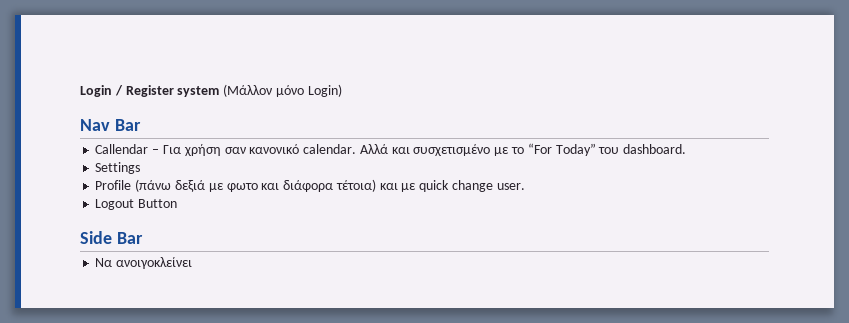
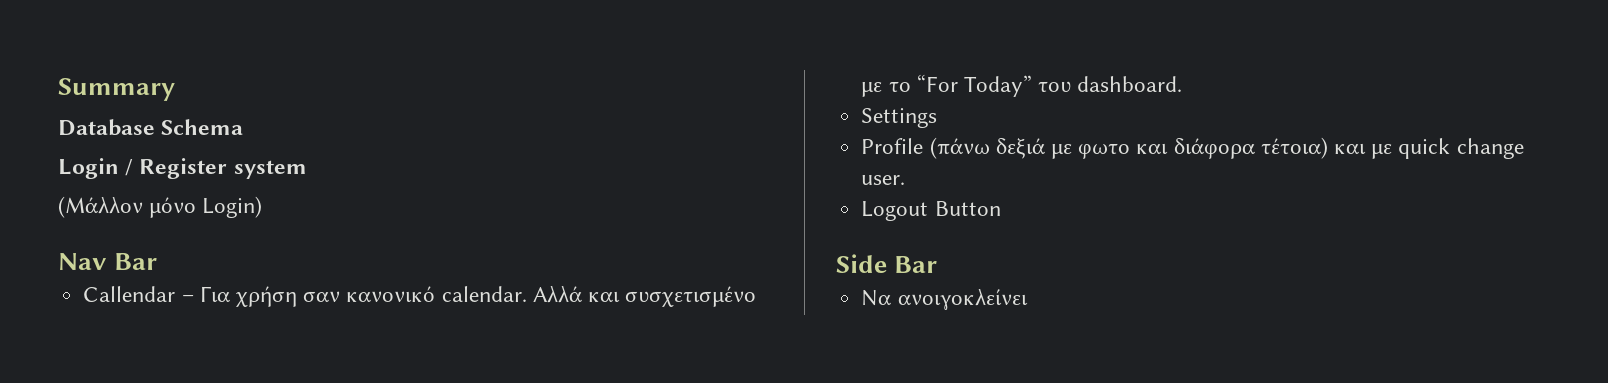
+ Summary
+ Database Schema
- Login / Register system (Μάλλον μόνο Login)
+ Login / Register system
+ (Μάλλον μόνο Login)

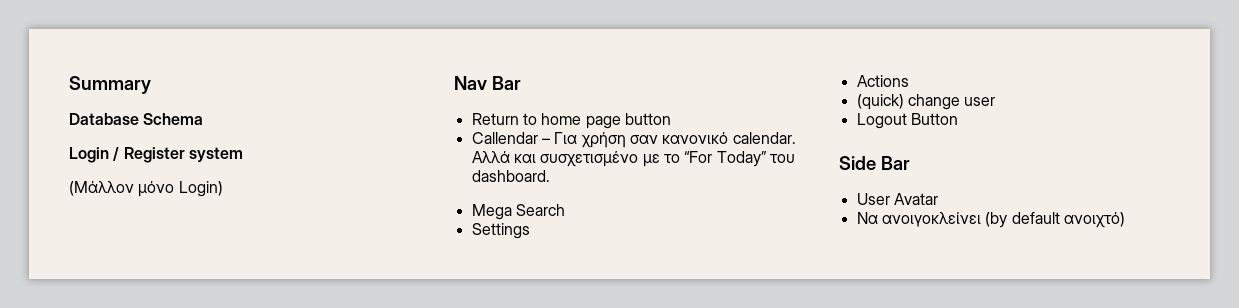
+ Return to home page button
+ Mega Search
- Profile (πάνω δεξιά με φωτο και διάφορα τέτοια) και με quick change user.
+ Actions
+ (quick) change user
+ User Avatar
- Να ανοιγοκλείνει
+ Να ανοιγοκλείνει (by default ανοιχτό)

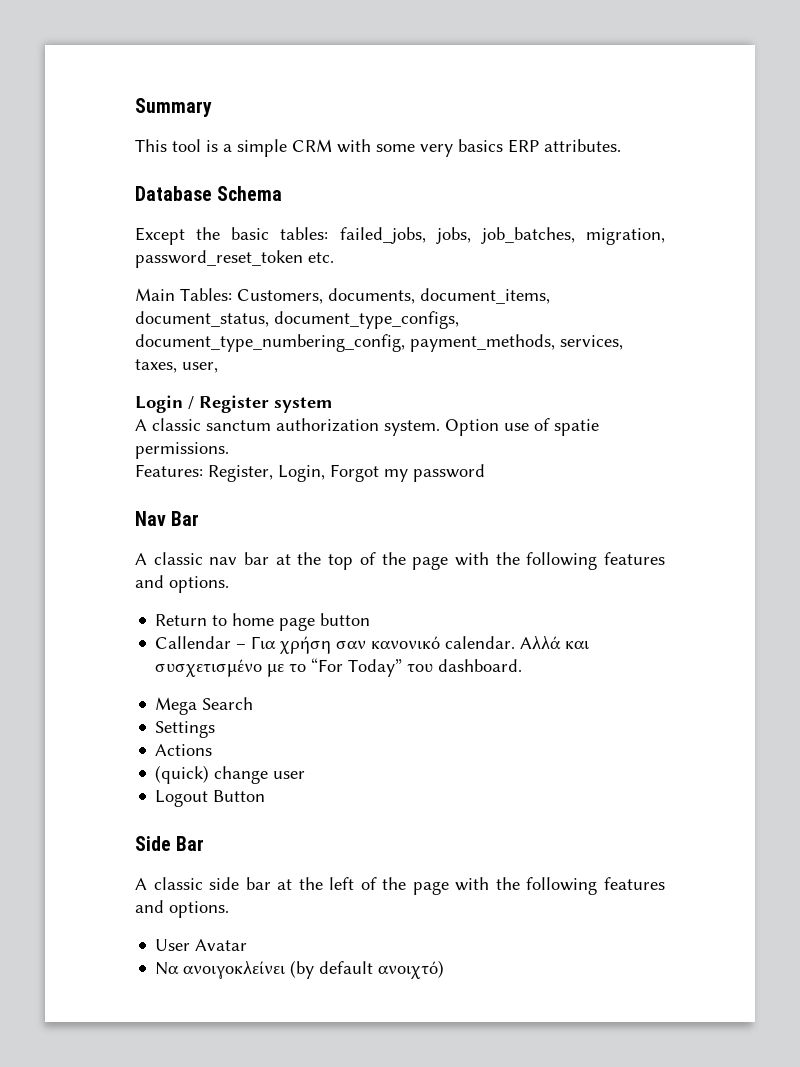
+ This tool is a simple CRM with some very basics ERP attributes.
  Database Schema
+ Except the basic tables: failed_jobs, jobs, job_batches, migration, password_reset_token etc.
+ Main Tables: Customers, documents, document_items, document_status, document_type_configs, document_type_numbering_config, payment_methods, services, taxes, user,
  Login / Register system
- (Μάλλον μόνο Login)
+ A classic sanctum authorization system. Option use of spatie permissions.
+ Features: Register, Login, Forgot my password
  Nav Bar
+ A classic nav bar at the top of the page with the following features and options.
+ A classic side bar at the left of the page with the following features and options.

